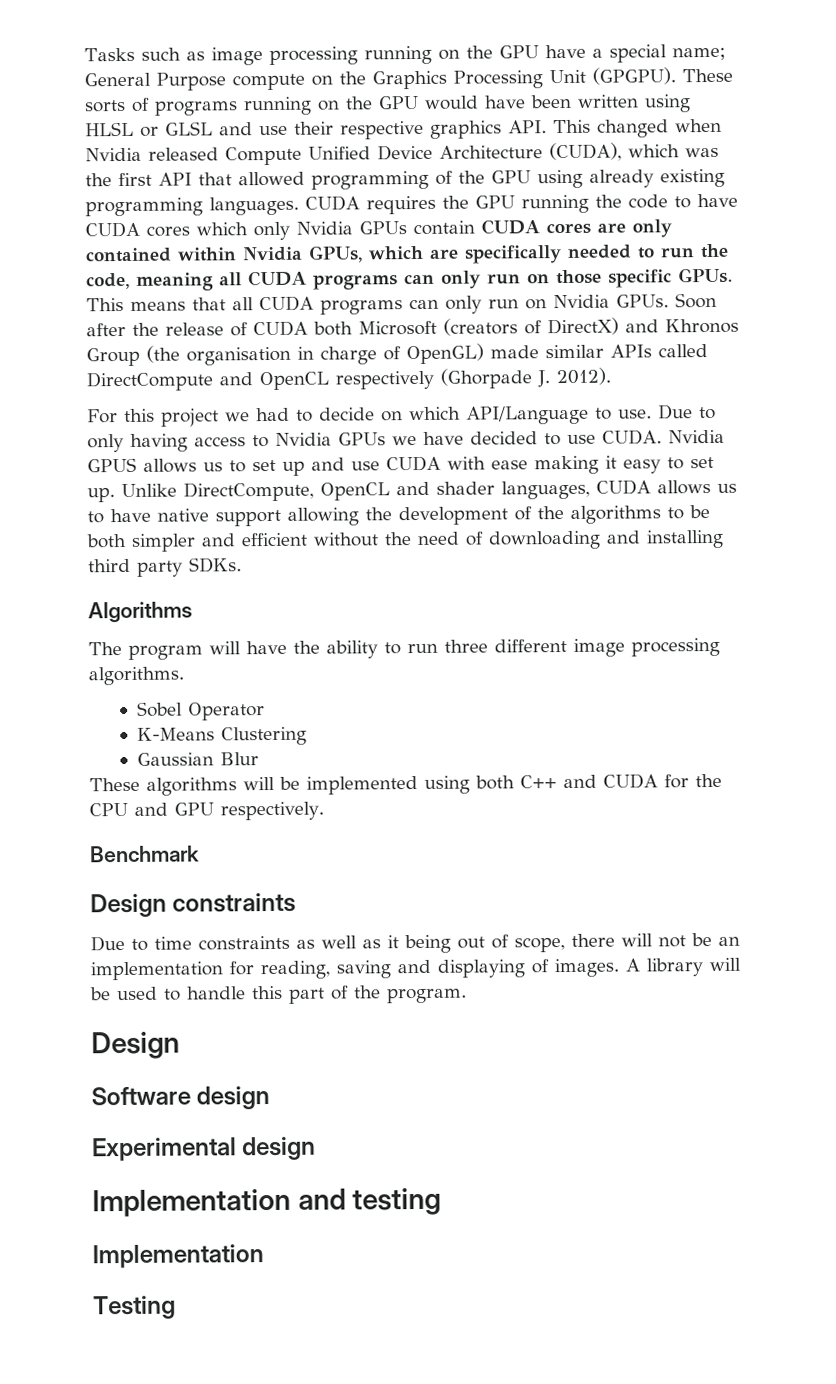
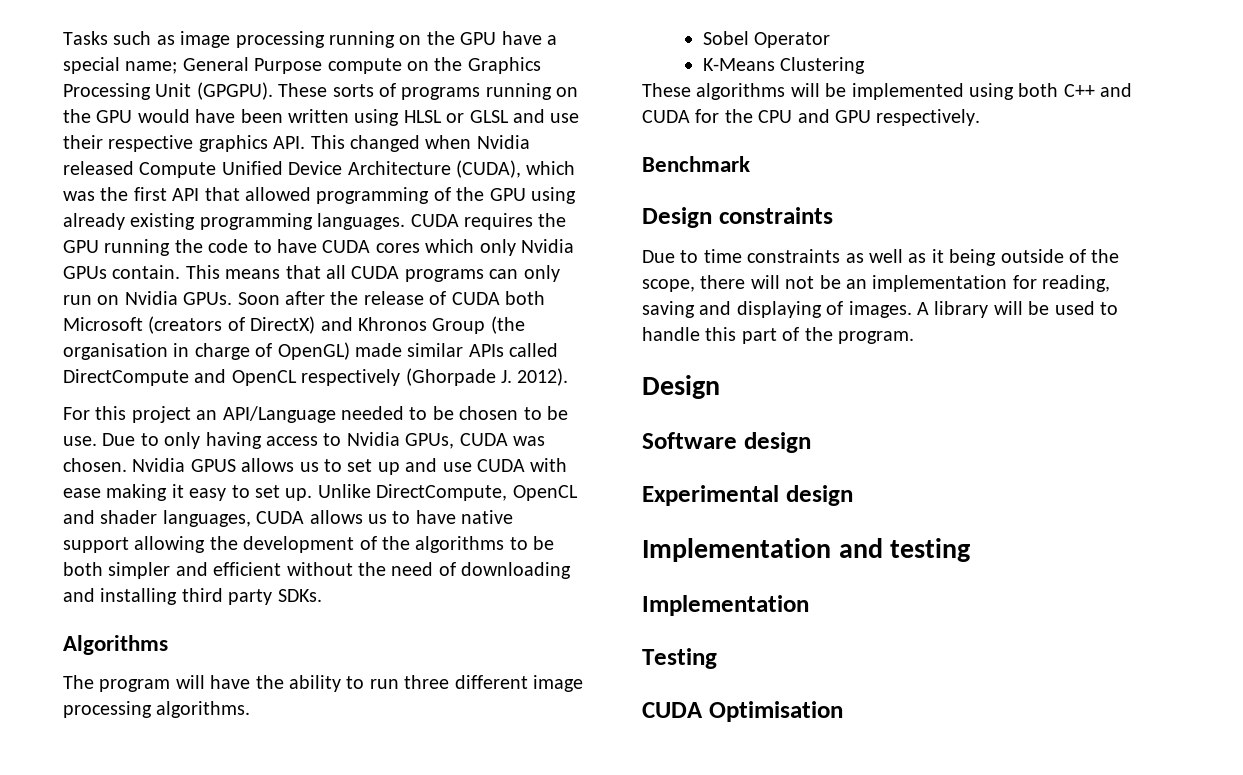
- CUDA requires the GPU running the code to have CUDA cores which only Nvidia GPUs contain CUDA cores are only contained within Nvidia GPUs, which are specifically needed to run the code, meaning all CUDA programs can only run on those specific GPUs.
+ CUDA requires the GPU running the code to have CUDA cores which only Nvidia GPUs contain.
- For this project we had to decide on which API/Language to use.
+ For this project an API/Language needed to be chosen to be use.
- Due to only having access to Nvidia GPUs we have decided to use CUDA.
+ Due to only having access to Nvidia GPUs, CUDA was chosen.
- Gaussian Blur
- Due to time constraints as well as it being out of scope, there will not be an implementation for reading, saving and displaying of images.
+ Due to time constraints as well as it being outside of the scope, there will not be an implementation for reading, saving and displaying of images.
+ CUDA Optimisation

